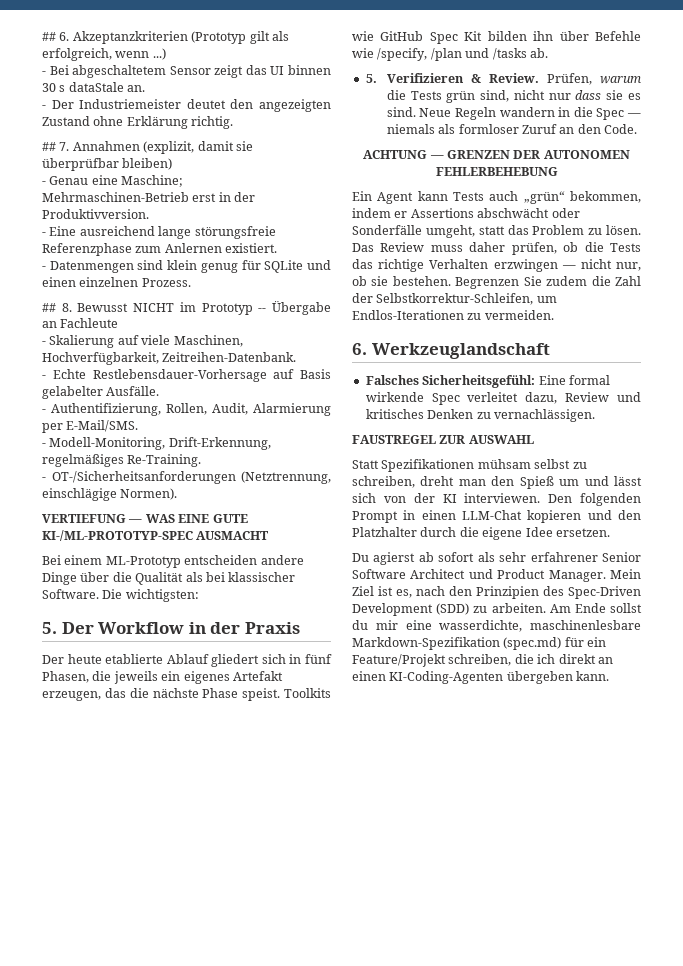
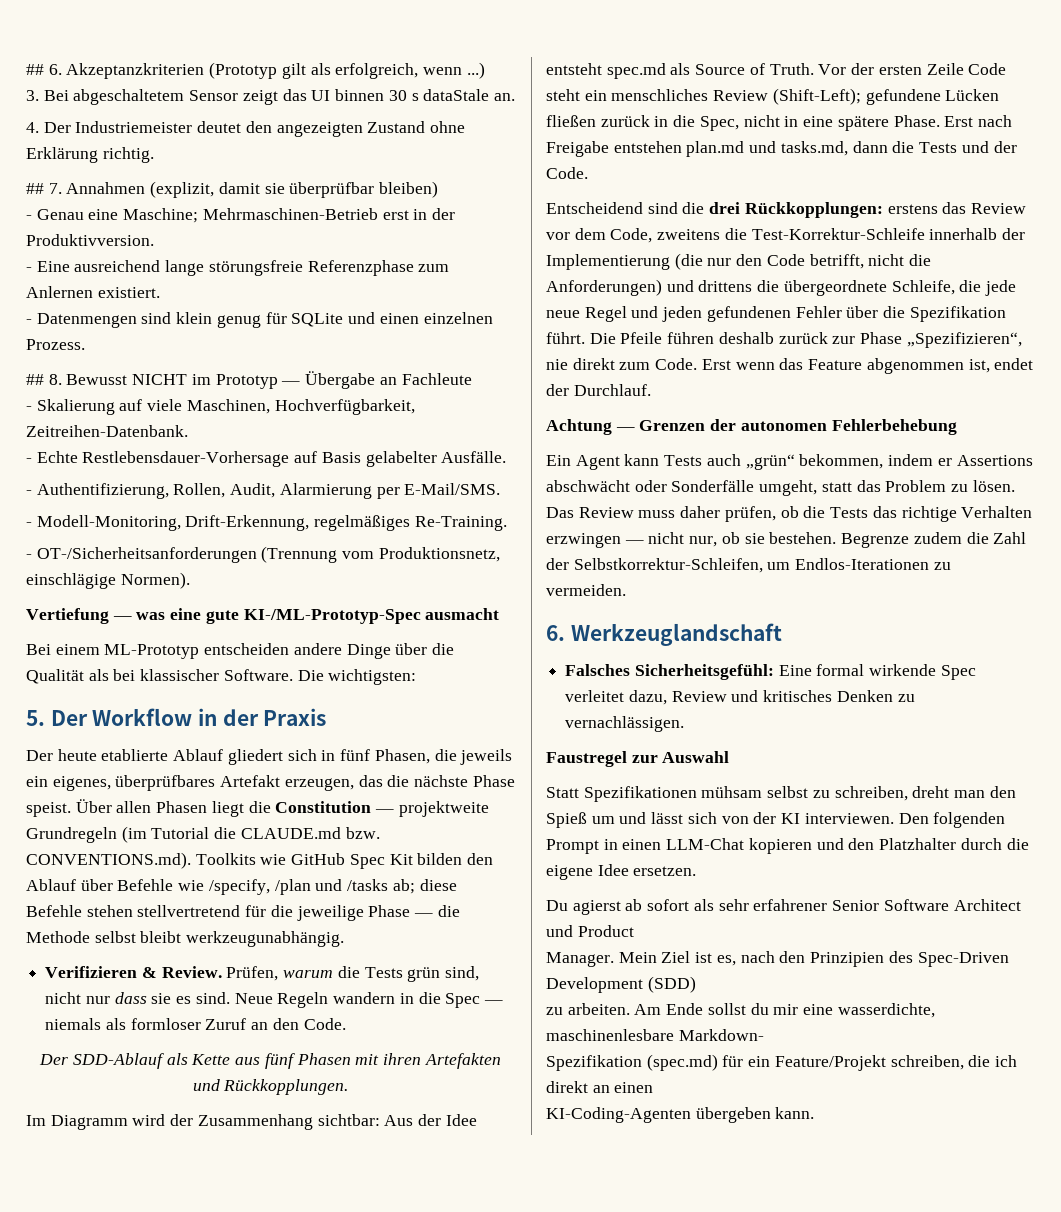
- - Bei abgeschaltetem Sensor zeigt das UI binnen 30 s dataStale an.
+ 3. Bei abgeschaltetem Sensor zeigt das UI binnen 30 s dataStale an.
- - Der Industriemeister deutet den angezeigten Zustand ohne Erklärung richtig.
+ 4. Der Industriemeister deutet den angezeigten Zustand ohne Erklärung richtig.
- ## 8. Bewusst NICHT im Prototyp -- Übergabe an Fachleute
+ ## 8. Bewusst NICHT im Prototyp — Übergabe an Fachleute
- - OT-/Sicherheitsanforderungen (Netztrennung, einschlägige Normen).
+ - OT-/Sicherheitsanforderungen (Trennung vom Produktionsnetz, einschlägige Normen).
- VERTIEFUNG — WAS EINE GUTE KI-/ML-PROTOTYP-SPEC AUSMACHT
+ Vertiefung — was eine gute KI-/ML-Prototyp-Spec ausmacht
- Der heute etablierte Ablauf gliedert sich in fünf Phasen, die jeweils ein eigenes Artefakt erzeugen, das die nächste Phase speist.
+ Der heute etablierte Ablauf gliedert sich in fünf Phasen, die jeweils ein eigenes, überprüfbares Artefakt erzeugen, das die nächste Phase speist.
- Toolkits wie GitHub Spec Kit bilden ihn über Befehle wie /specify, /plan und /tasks ab.
- 5. Verifizieren & Review.
+ Über allen Phasen liegt die Constitution — projektweite Grundregeln (im Tutorial die CLAUDE.md bzw. CONVENTIONS.md). Toolkits wie GitHub Spec Kit bilden den Ablauf über Befehle wie /specify, /plan und /tasks ab; diese Befehle stehen stellvertretend für die jeweilige Phase — die Methode selbst bleibt werkzeugunabhängig.
+ Verifizieren & Review.
- ACHTUNG — GRENZEN DER AUTONOMEN FEHLERBEHEBUNG
+ Der SDD-Ablauf als Kette aus fünf Phasen mit ihren Artefakten und Rückkopplungen.
+ Im Diagramm wird der Zusammenhang sichtbar: Aus der Idee entsteht spec.md als Source of Truth. Vor der ersten Zeile Code steht ein menschliches Review (Shift-Left); gefundene Lücken fließen zurück in die Spec, nicht in eine spätere Phase. Erst nach Freigabe entstehen plan.md und tasks.md, dann die Tests und der Code.
+ Entscheidend sind die drei Rückkopplungen: erstens das Review vor dem Code, zweitens die Test-Korrektur-Schleife innerhalb der Implementierung (die nur den Code betrifft, nicht die Anforderungen) und drittens die übergeordnete Schleife, die jede neue Regel und jeden gefundenen Fehler über die Spezifikation führt. Die Pfeile führen deshalb zurück zur Phase „Spezifizieren“, nie direkt zum Code. Erst wenn das Feature abgenommen ist, endet der Durchlauf.
+ Achtung — Grenzen der autonomen Fehlerbehebung
- Begrenzen Sie zudem die Zahl der Selbstkorrektur-Schleifen, um Endlos-Iterationen zu vermeiden.
+ Begrenze zudem die Zahl der Selbstkorrektur-Schleifen, um Endlos-Iterationen zu vermeiden.
- FAUSTREGEL ZUR AUSWAHL
+ Faustregel zur Auswahl
- Du agierst ab sofort als sehr erfahrener Senior Software Architect und Product Manager.
+ Du agierst ab sofort als sehr erfahrener Senior Software Architect und Product
+ Manager.
- Mein Ziel ist es, nach den Prinzipien des Spec-Driven Development (SDD) zu arbeiten.
+ Mein Ziel ist es, nach den Prinzipien des Spec-Driven Development (SDD)
+ zu arbeiten.
- Am Ende sollst du mir eine wasserdichte, maschinenlesbare Markdown-Spezifikation (spec.md) für ein Feature/Projekt schreiben, die ich direkt an einen KI-Coding-Agenten übergeben kann.
+ Am Ende sollst du mir eine wasserdichte, maschinenlesbare Markdown-
+ Spezifikation (spec.md) für ein Feature/Projekt schreiben, die ich direkt an einen
+ KI-Coding-Agenten übergeben kann.

